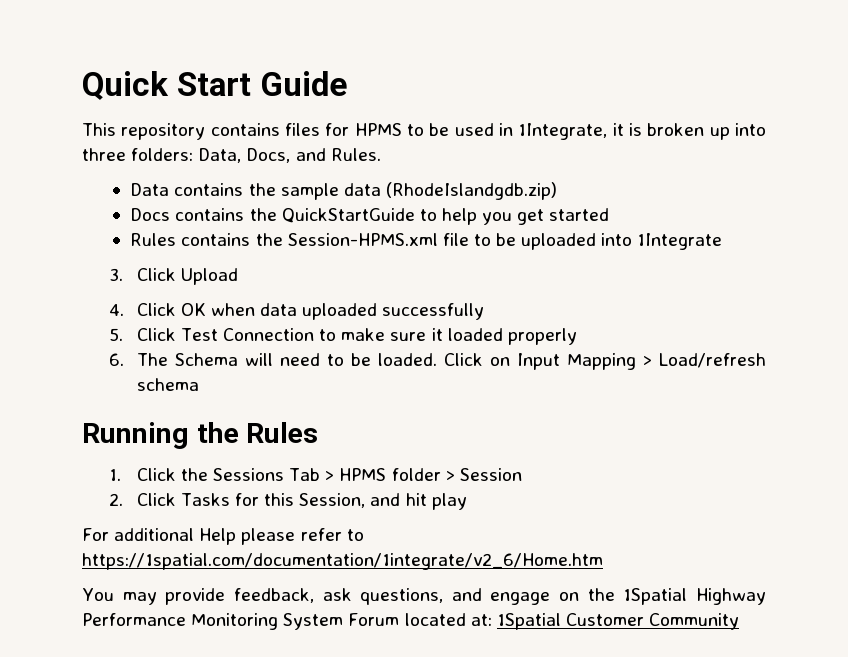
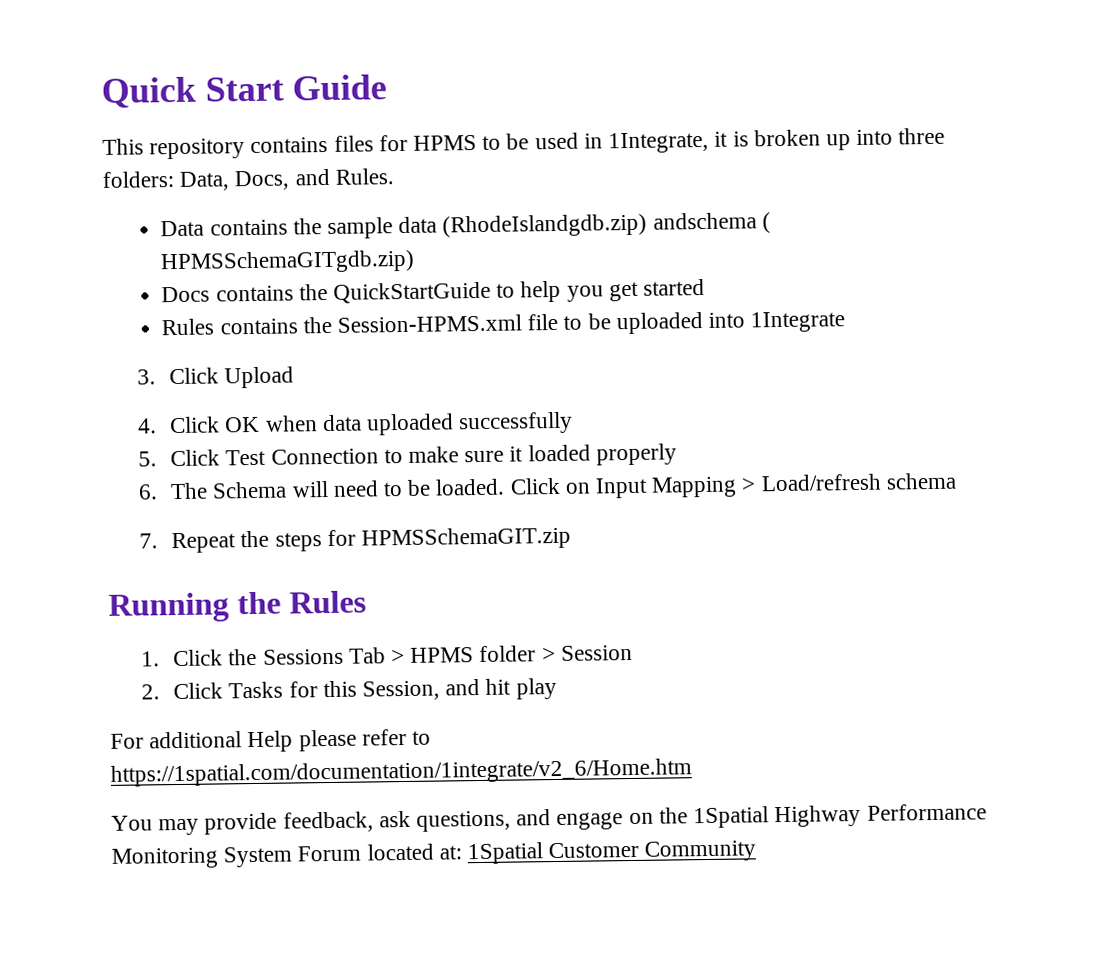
- Data contains the sample data (RhodeIslandgdb.zip)
+ Data contains the sample data (RhodeIslandgdb.zip) andschema ( HPMSSchemaGITgdb.zip)
+ 7. Repeat the steps for HPMSSchemaGIT.zip

